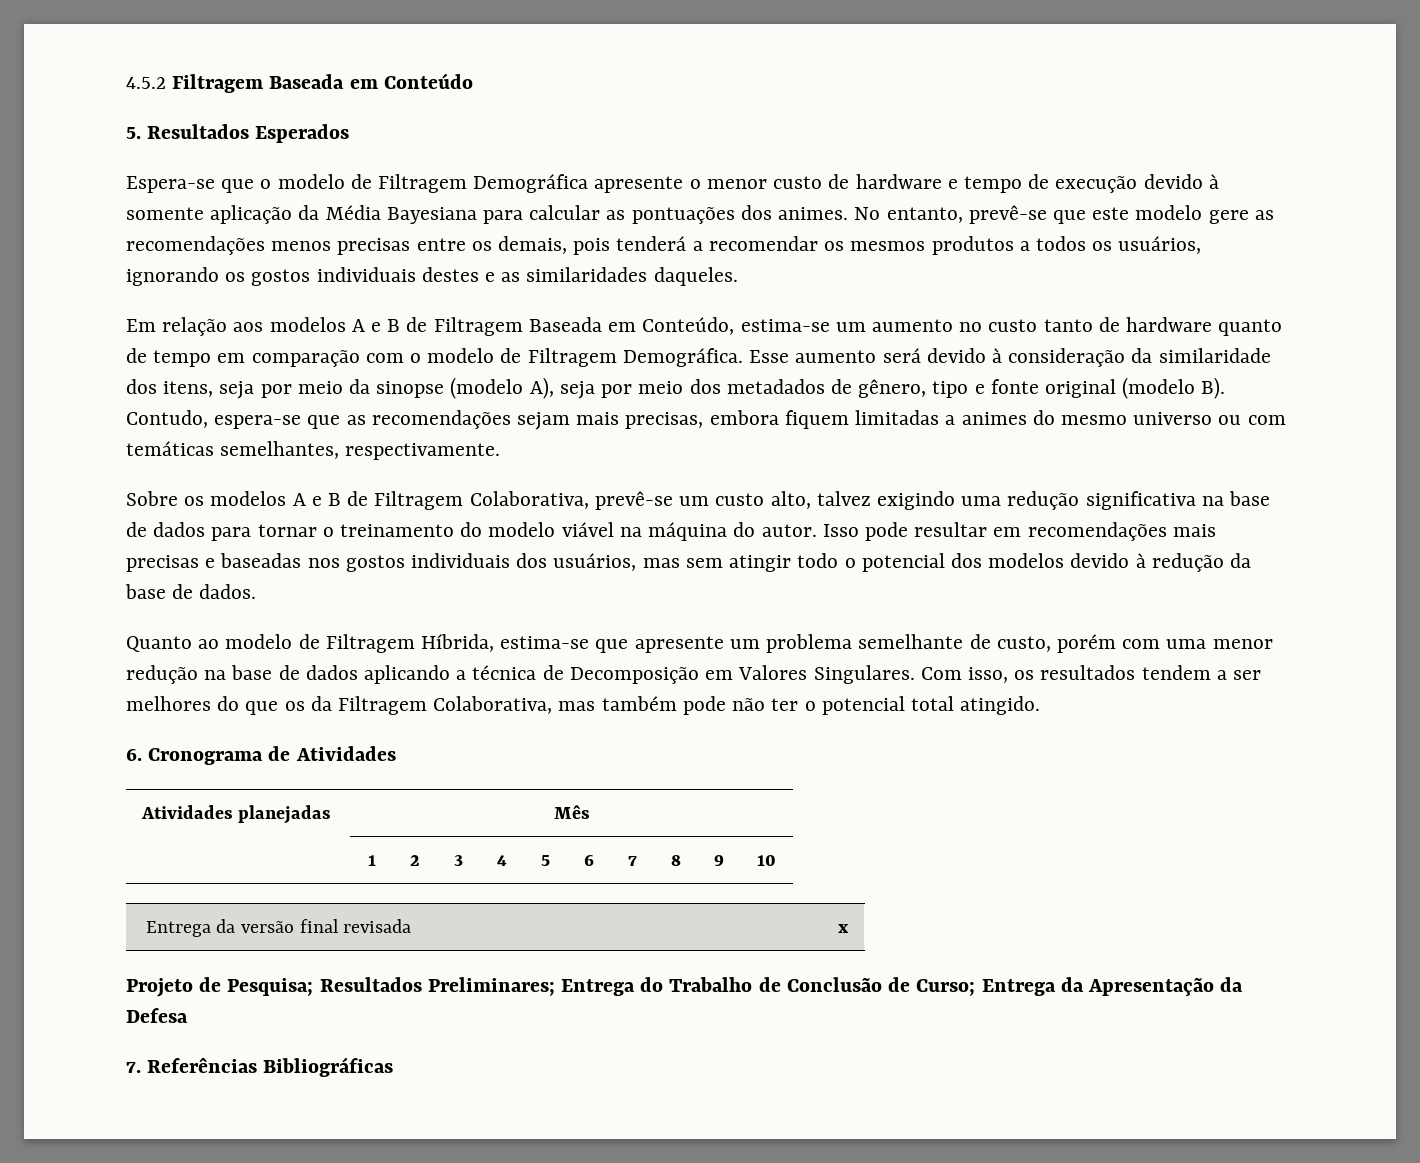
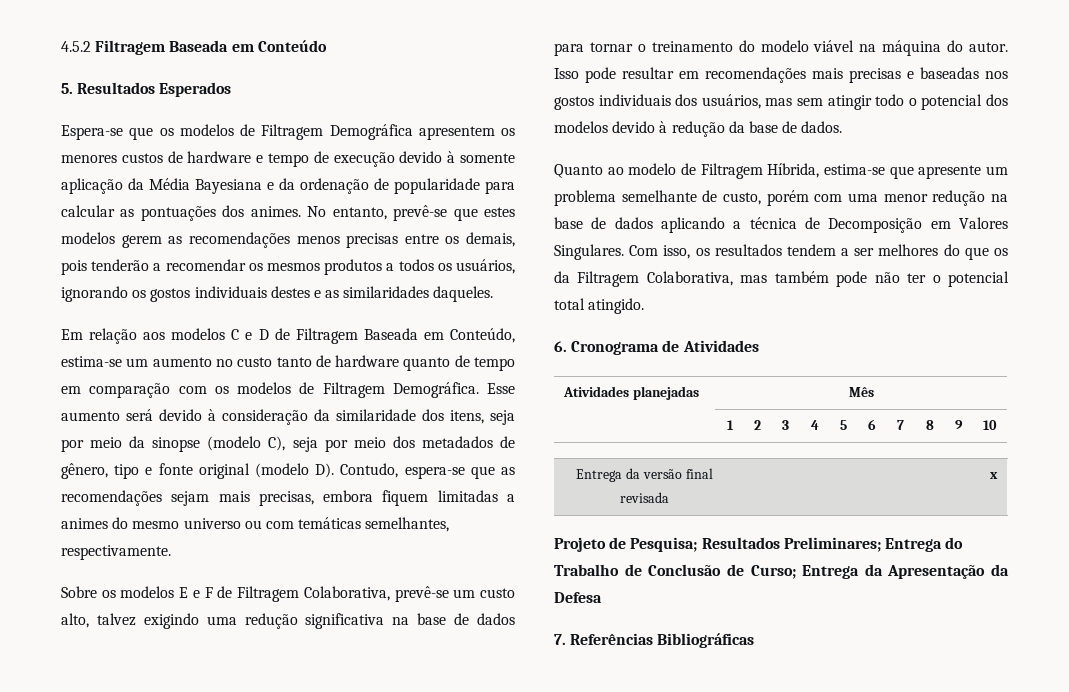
- Espera-se que o modelo de Filtragem Demográfica apresente o menor custo de hardware e tempo de execução devido à somente aplicação da Média Bayesiana para calcular as pontuações dos animes.
+ Espera-se que os modelos de Filtragem Demográfica apresentem os menores custos de hardware e tempo de execução devido à somente aplicação da Média Bayesiana e da ordenação de popularidade para calcular as pontuações dos animes.
- No entanto, prevê-se que este modelo gere as recomendações menos precisas entre os demais, pois tenderá a recomendar os mesmos produtos a todos os usuários, ignorando os gostos individuais destes e as similaridades daqueles.
+ No entanto, prevê-se que estes modelos gerem as recomendações menos precisas entre os demais, pois tenderão a recomendar os mesmos produtos a todos os usuários, ignorando os gostos individuais destes e as similaridades daqueles.
- Em relação aos modelos A e B de Filtragem Baseada em Conteúdo, estima-se um aumento no custo tanto de hardware quanto de tempo em comparação com o modelo de Filtragem Demográfica.
+ Em relação aos modelos C e D de Filtragem Baseada em Conteúdo, estima-se um aumento no custo tanto de hardware quanto de tempo em comparação com os modelos de Filtragem Demográfica.
- Esse aumento será devido à consideração da similaridade dos itens, seja por meio da sinopse (modelo A), seja por meio dos metadados de gênero, tipo e fonte original (modelo B). Contudo, espera-se que as recomendações sejam mais precisas, embora fiquem limitadas a animes do mesmo universo ou com temáticas semelhantes, respectivamente.
+ Esse aumento será devido à consideração da similaridade dos itens, seja por meio da sinopse (modelo C), seja por meio dos metadados de gênero, tipo e fonte original (modelo D). Contudo, espera-se que as recomendações sejam mais precisas, embora fiquem limitadas a animes do mesmo universo ou com temáticas semelhantes, respectivamente.
- Sobre os modelos A e B de Filtragem Colaborativa, prevê-se um custo alto, talvez exigindo uma redução significativa na base de dados para tornar o treinamento do modelo viável na máquina do autor.
+ Sobre os modelos E e F de Filtragem Colaborativa, prevê-se um custo alto, talvez exigindo uma redução significativa na base de dados para tornar o treinamento do modelo viável na máquina do autor.

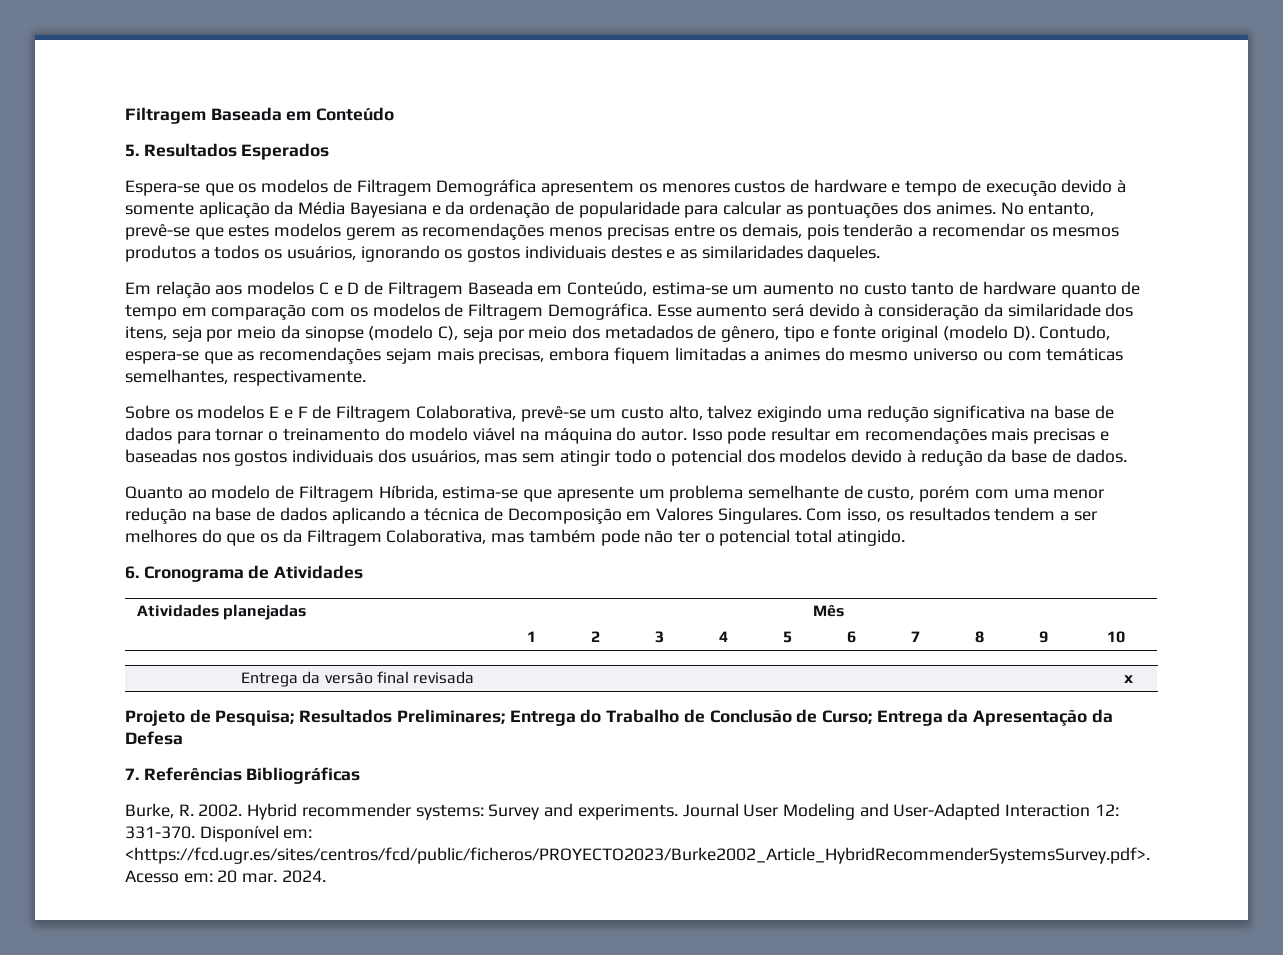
- 4.5.2 Filtragem Baseada em Conteúdo
+ Filtragem Baseada em Conteúdo
+ Burke, R. 2002. Hybrid recommender systems: Survey and experiments. Journal User Modeling and User-Adapted Interaction 12: 331-370. Disponível em: <https://fcd.ugr.es/sites/centros/fcd/public/ficheros/PROYECTO2023/Burke2002_Article_HybridRecommenderSystemsSurvey.pdf>. Acesso em: 20 mar. 2024.

